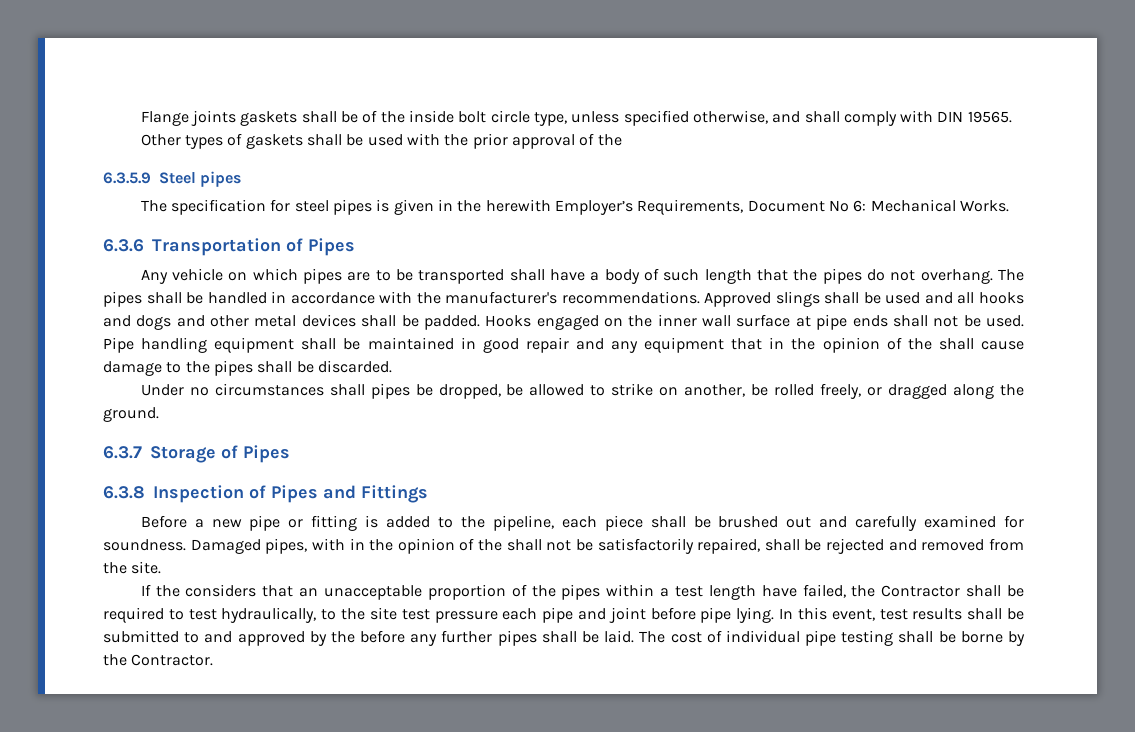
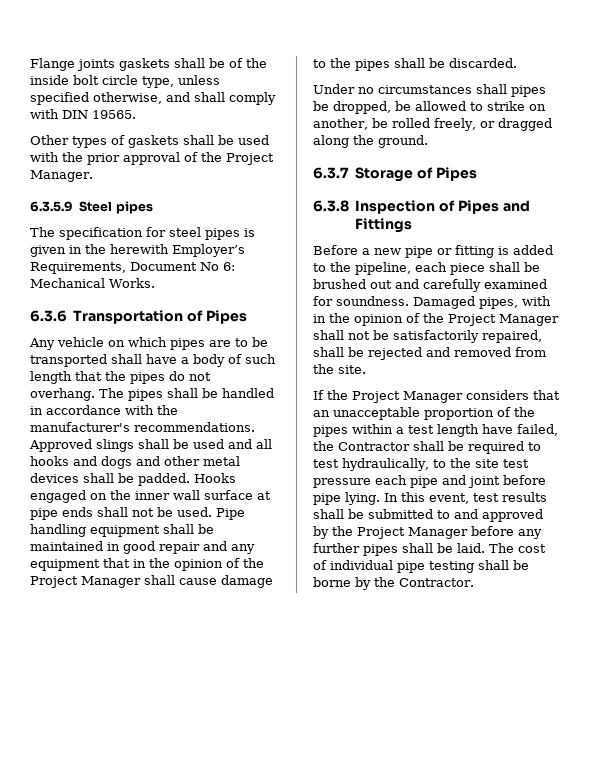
- Other types of gaskets shall be used with the prior approval of the
+ Other types of gaskets shall be used with the prior approval of the Project Manager.
- Pipe handling equipment shall be maintained in good repair and any equipment that in the opinion of the shall cause damage to the pipes shall be discarded.
+ Pipe handling equipment shall be maintained in good repair and any equipment that in the opinion of the Project Manager shall cause damage to the pipes shall be discarded.
- Damaged pipes, with in the opinion of the shall not be satisfactorily repaired, shall be rejected and removed from the site.
+ Damaged pipes, with in the opinion of the Project Manager shall not be satisfactorily repaired, shall be rejected and removed from the site.
- If the considers that an unacceptable proportion of the pipes within a test length have failed, the Contractor shall be required to test hydraulically, to the site test pressure each pipe and joint before pipe lying.
+ If the Project Manager considers that an unacceptable proportion of the pipes within a test length have failed, the Contractor shall be required to test hydraulically, to the site test pressure each pipe and joint before pipe lying.
- In this event, test results shall be submitted to and approved by the before any further pipes shall be laid.
+ In this event, test results shall be submitted to and approved by the Project Manager before any further pipes shall be laid.

